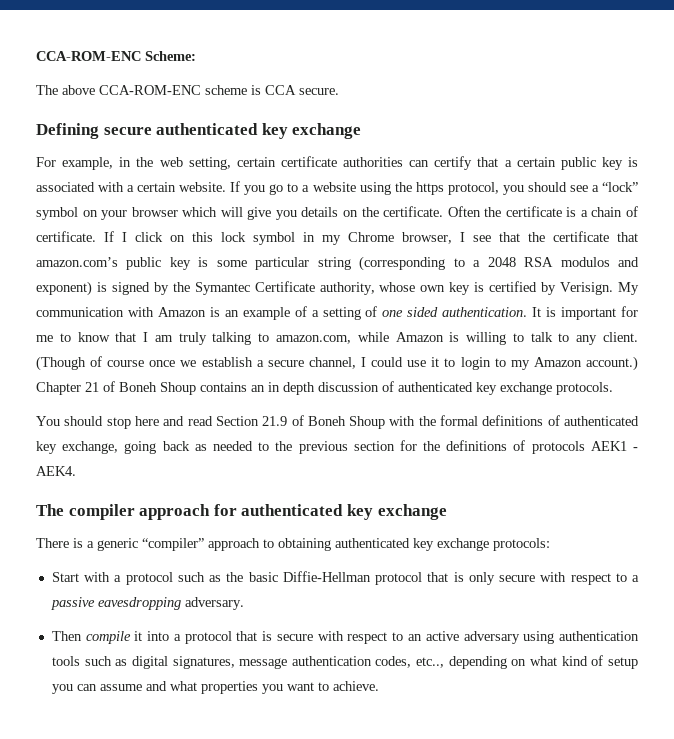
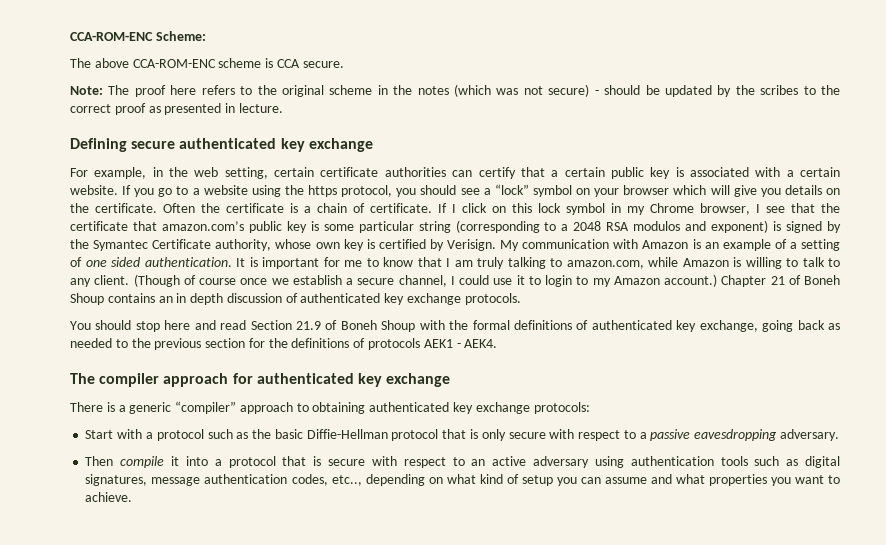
+ Note: The proof here refers to the original scheme in the notes (which was not secure) - should be updated by the scribes to the correct proof as presented in lecture.

